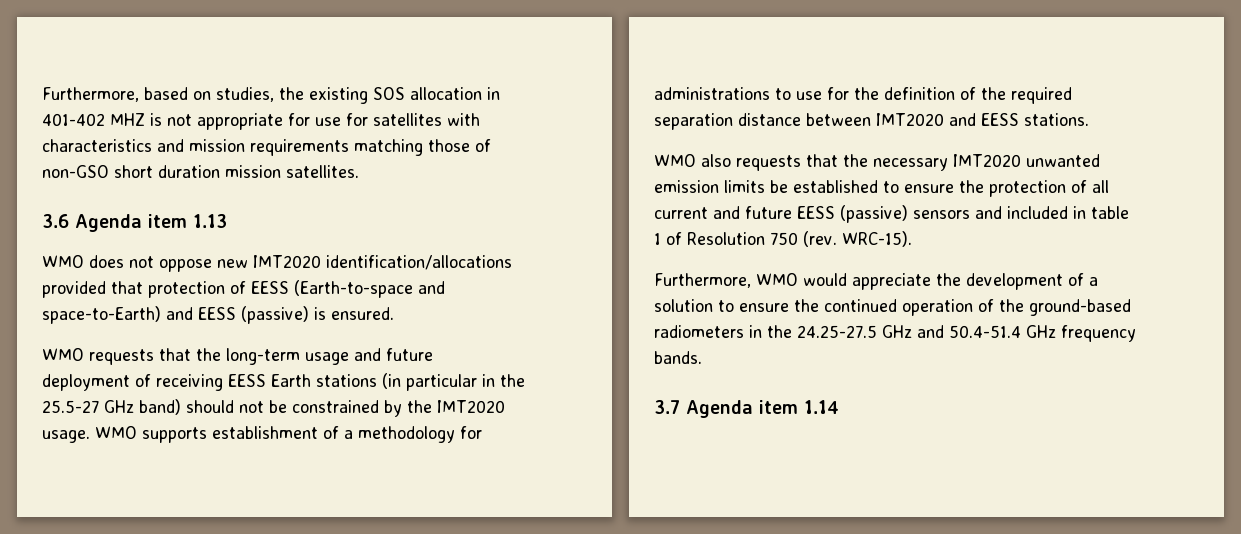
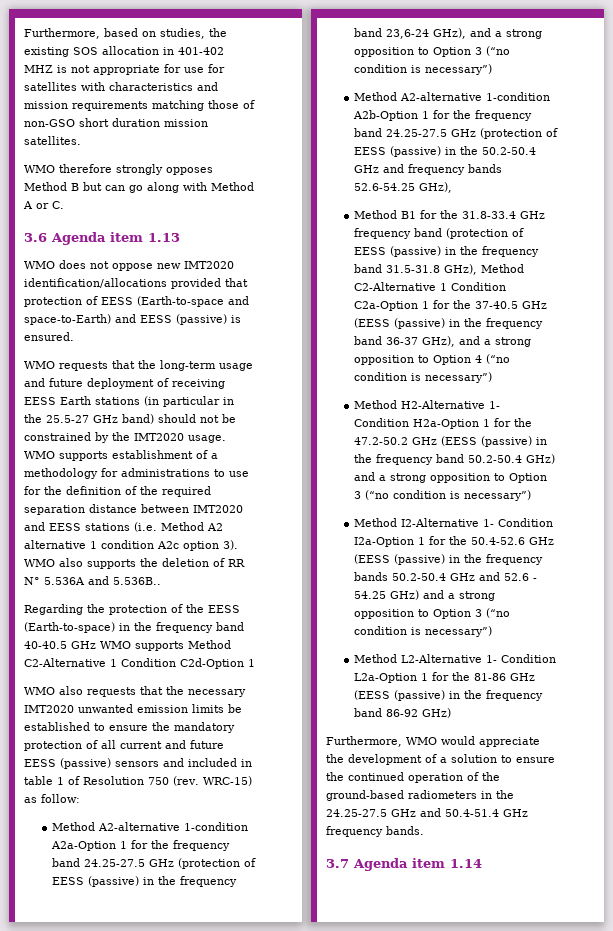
+ WMO therefore strongly opposes Method B but can go along with Method A or C.
- WMO supports establishment of a methodology for administrations to use for the definition of the required separation distance between IMT2020 and EESS stations.
+ WMO supports establishment of a methodology for administrations to use for the definition of the required separation distance between IMT2020 and EESS stations (i.e. Method A2 alternative 1 condition A2c option 3). WMO also supports the deletion of RR N° 5.536A and 5.536B..
+ Regarding the protection of the EESS (Earth-to-space) in the frequency band 40-40.5 GHz WMO supports Method C2-Alternative 1 Condition C2d-Option 1
- WMO also requests that the necessary IMT2020 unwanted emission limits be established to ensure the protection of all current and future EESS (passive) sensors and included in table 1 of Resolution 750 (rev.
+ WMO also requests that the necessary IMT2020 unwanted emission limits be established to ensure the mandatory protection of all current and future EESS (passive) sensors and included in table 1 of Resolution 750 (rev.
- WRC-15).
+ WRC-15) as follow:
+ Method A2-alternative 1-condition A2a-Option 1 for the frequency band 24.25-27.5 GHz (protection of EESS (passive) in the frequency band 23,6-24 GHz), and a strong opposition to Option 3 (“no condition is necessary”)
+ Method A2-alternative 1-condition A2b-Option 1 for the frequency band 24.25-27.5 GHz (protection of EESS (passive) in the 50.2-50.4 GHz and frequency bands 52.6-54.25 GHz),
+ Method B1 for the 31.8-33.4 GHz frequency band (protection of EESS (passive) in the frequency band 31.5-31.8 GHz), Method C2-Alternative 1 Condition C2a-Option 1 for the 37-40.5 GHz (EESS (passive) in the frequency band 36-37 GHz), and a strong opposition to Option 4 (“no condition is necessary”)
+ Method H2-Alternative 1- Condition H2a-Option 1 for the 47.2-50.2 GHz (EESS (passive) in the frequency band 50.2-50.4 GHz) and a strong opposition to Option 3 (“no condition is necessary”)
+ Method I2-Alternative 1- Condition I2a-Option 1 for the 50.4-52.6 GHz (EESS (passive) in the frequency bands 50.2-50.4 GHz and 52.6 - 54.25 GHz) and a strong opposition to Option 3 (“no condition is necessary”)
+ Method L2-Alternative 1- Condition L2a-Option 1 for the 81-86 GHz (EESS (passive) in the frequency band 86-92 GHz)

